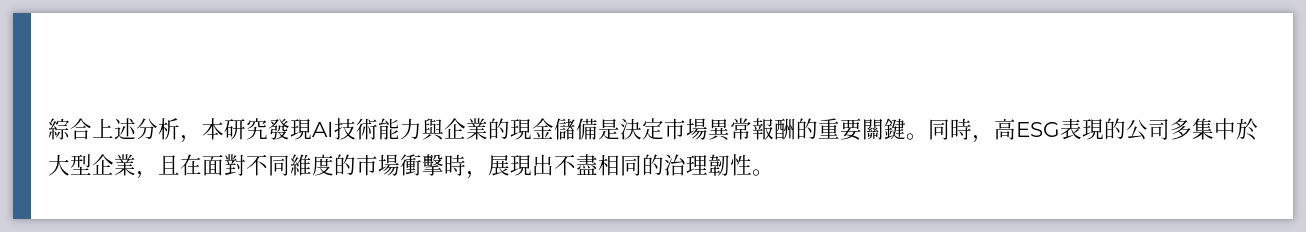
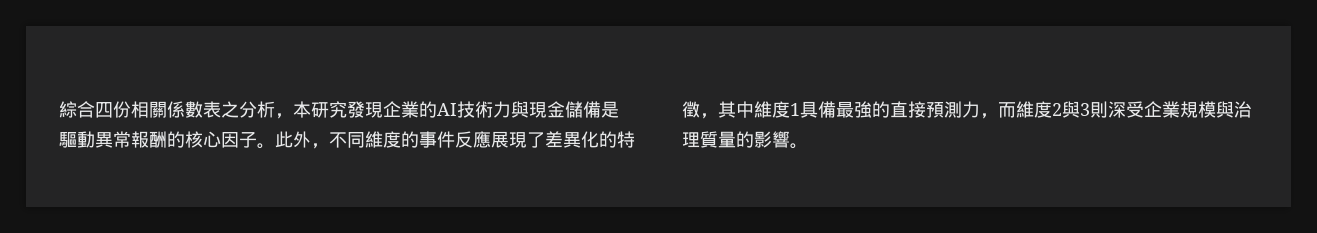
- 綜合上述分析，本研究發現AI技術能力與企業的現金儲備是決定市場異常報酬的重要關鍵。同時，高ESG表現的公司多集中於大型企業，且在面對不同維度的市場衝擊時，展現出不盡相同的治理韌性。
+ 綜合四份相關係數表之分析，本研究發現企業的AI技術力與現金儲備是驅動異常報酬的核心因子。此外，不同維度的事件反應展現了差異化的特徵，其中維度1具備最強的直接預測力，而維度2與3則深受企業規模與治理質量的影響。

